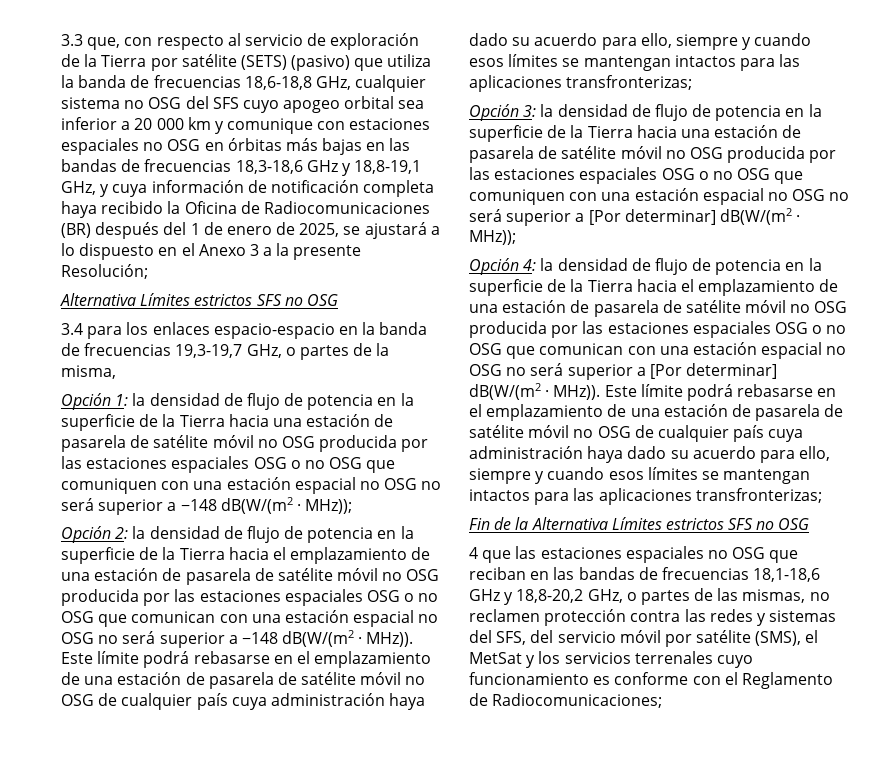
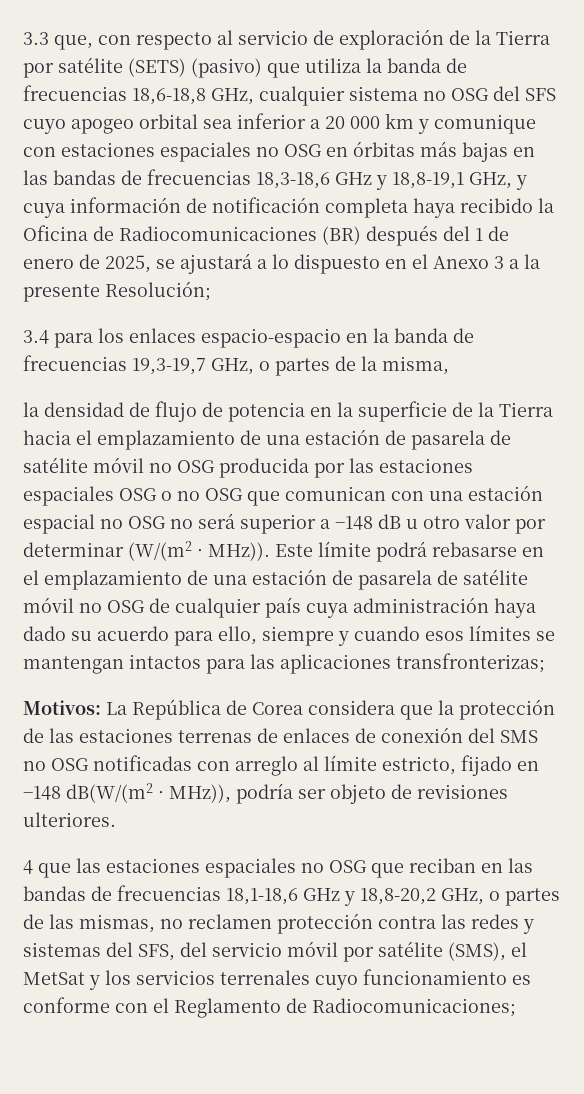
  3.3 que, con respecto al servicio de exploración de la Tierra por satélite (SETS) (pasivo) que utiliza la banda de frecuencias 18,6-18,8 GHz, cualquier sistema no OSG del SFS cuyo apogeo orbital sea inferior a 20 000 km y comunique con estaciones espaciales no OSG en órbitas más bajas en las bandas de frecuencias 18,3-18,6 GHz y 18,8-19,1 GHz, y cuya información de notificación completa haya recibido la Oficina de Radiocomunicaciones (BR) después del 1 de enero de 2025, se ajustará a lo dispuesto en el Anexo 3 a la presente Resolución;
- Alternativa Límites estrictos SFS no OSG
- Opción 1: la densidad de flujo de potencia en la superficie de la Tierra hacia una estación de pasarela de satélite móvil no OSG producida por las estaciones espaciales OSG o no OSG que comuniquen con una estación espacial no OSG no será superior a −148 dB(W/(m2 · MHz));
- Opción 2: la densidad de flujo de potencia en la superficie de la Tierra hacia el emplazamiento de una estación de pasarela de satélite móvil no OSG producida por las estaciones espaciales OSG o no OSG que comunican con una estación espacial no OSG no será superior a −148 dB(W/(m2 · MHz)).
+ la densidad de flujo de potencia en la superficie de la Tierra hacia el emplazamiento de una estación de pasarela de satélite móvil no OSG producida por las estaciones espaciales OSG o no OSG que comunican con una estación espacial no OSG no será superior a −148 dB u otro valor por determinar (W/(m2 · MHz)).
- Opción 3: la densidad de flujo de potencia en la superficie de la Tierra hacia una estación de pasarela de satélite móvil no OSG producida por las estaciones espaciales OSG o no OSG que comuniquen con una estación espacial no OSG no será superior a [Por determinar] dB(W/(m2 · MHz));
- Opción 4: la densidad de flujo de potencia en la superficie de la Tierra hacia el emplazamiento de una estación de pasarela de satélite móvil no OSG producida por las estaciones espaciales OSG o no OSG que comunican con una estación espacial no OSG no será superior a [Por determinar] dB(W/(m2 · MHz)). Este límite podrá rebasarse en el emplazamiento de una estación de pasarela de satélite móvil no OSG de cualquier país cuya administración haya dado su acuerdo para ello, siempre y cuando esos límites se mantengan intactos para las aplicaciones transfronterizas;
- Fin de la Alternativa Límites estrictos SFS no OSG
+ Motivos: La República de Corea considera que la protección de las estaciones terrenas de enlaces de conexión del SMS no OSG notificadas con arreglo al límite estricto, fijado en −148 dB(W/(m2 · MHz)), podría ser objeto de revisiones ulteriores.

